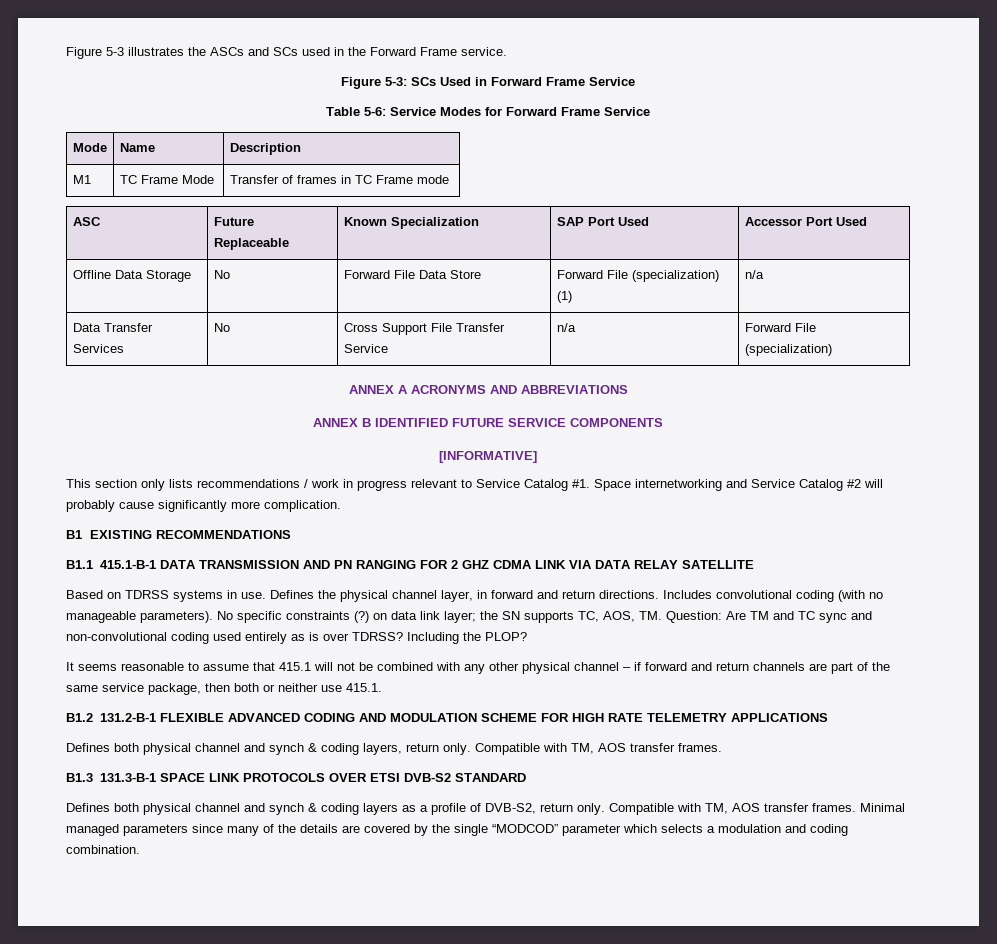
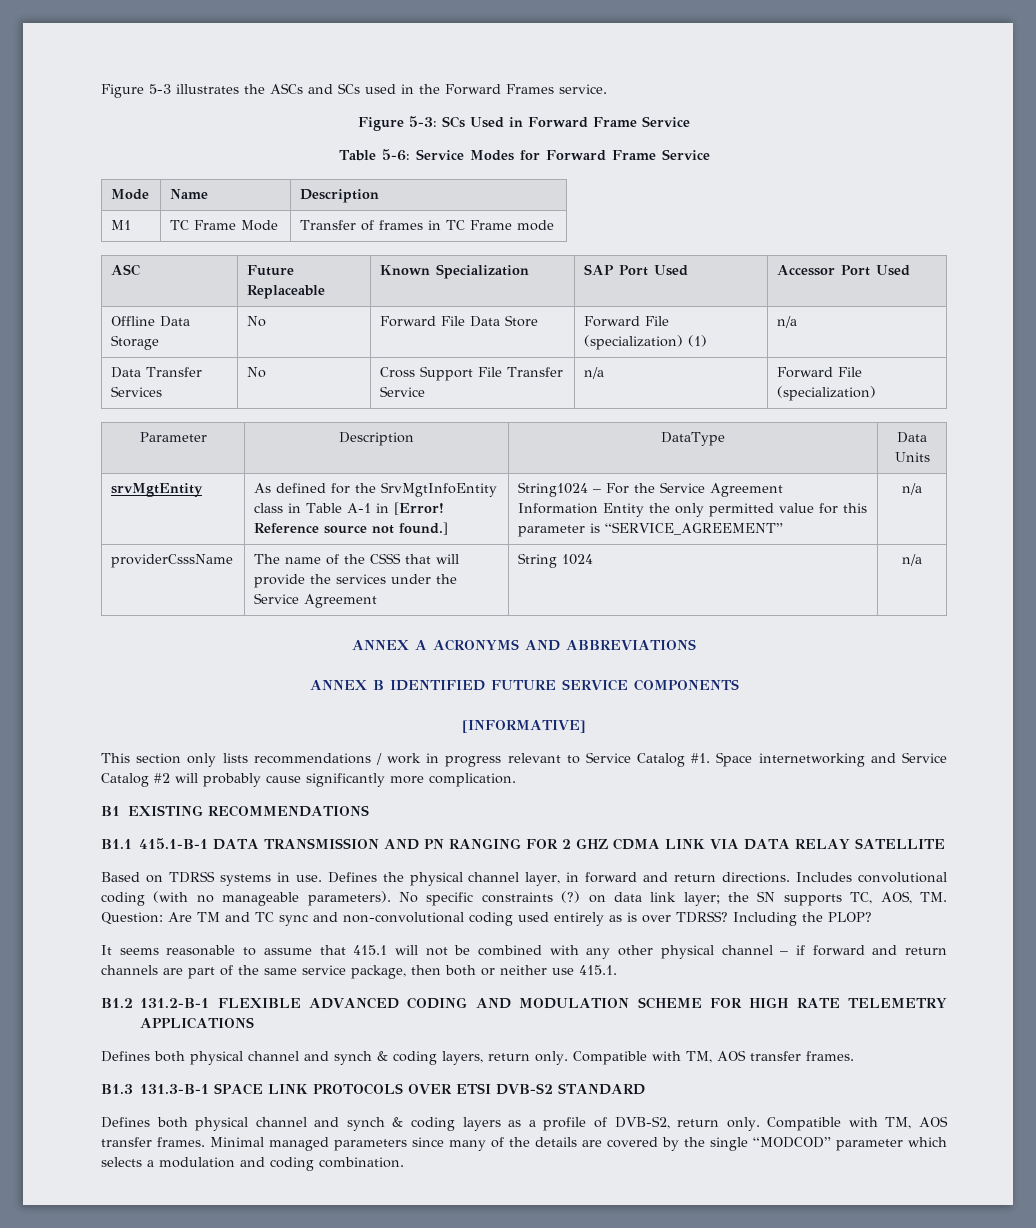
- Figure 5-3 illustrates the ASCs and SCs used in the Forward Frame service.
+ Figure 5-3 illustrates the ASCs and SCs used in the Forward Frames service.
+ Parameter | Description | DataType | Data Units
+ srvMgtEntity | As defined for the SrvMgtInfoEntity class in Table A-1 in [Error! Reference source not found.] | String1024 – For the Service Agreement Information Entity the only permitted value for this parameter is “SERVICE_AGREEMENT” | n/a
+ providerCsssName | The name of the CSSS that will provide the services under the Service Agreement | String 1024 | n/a

